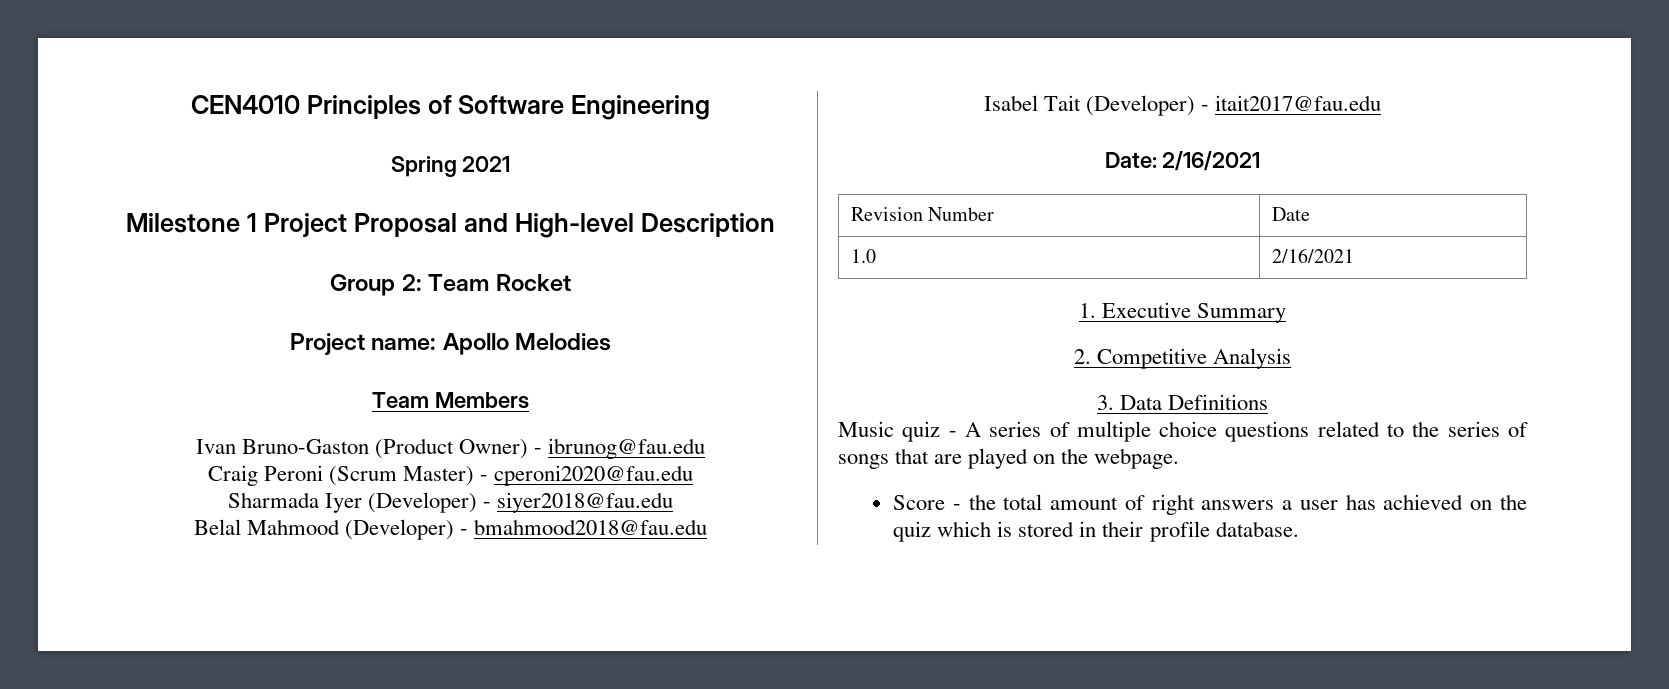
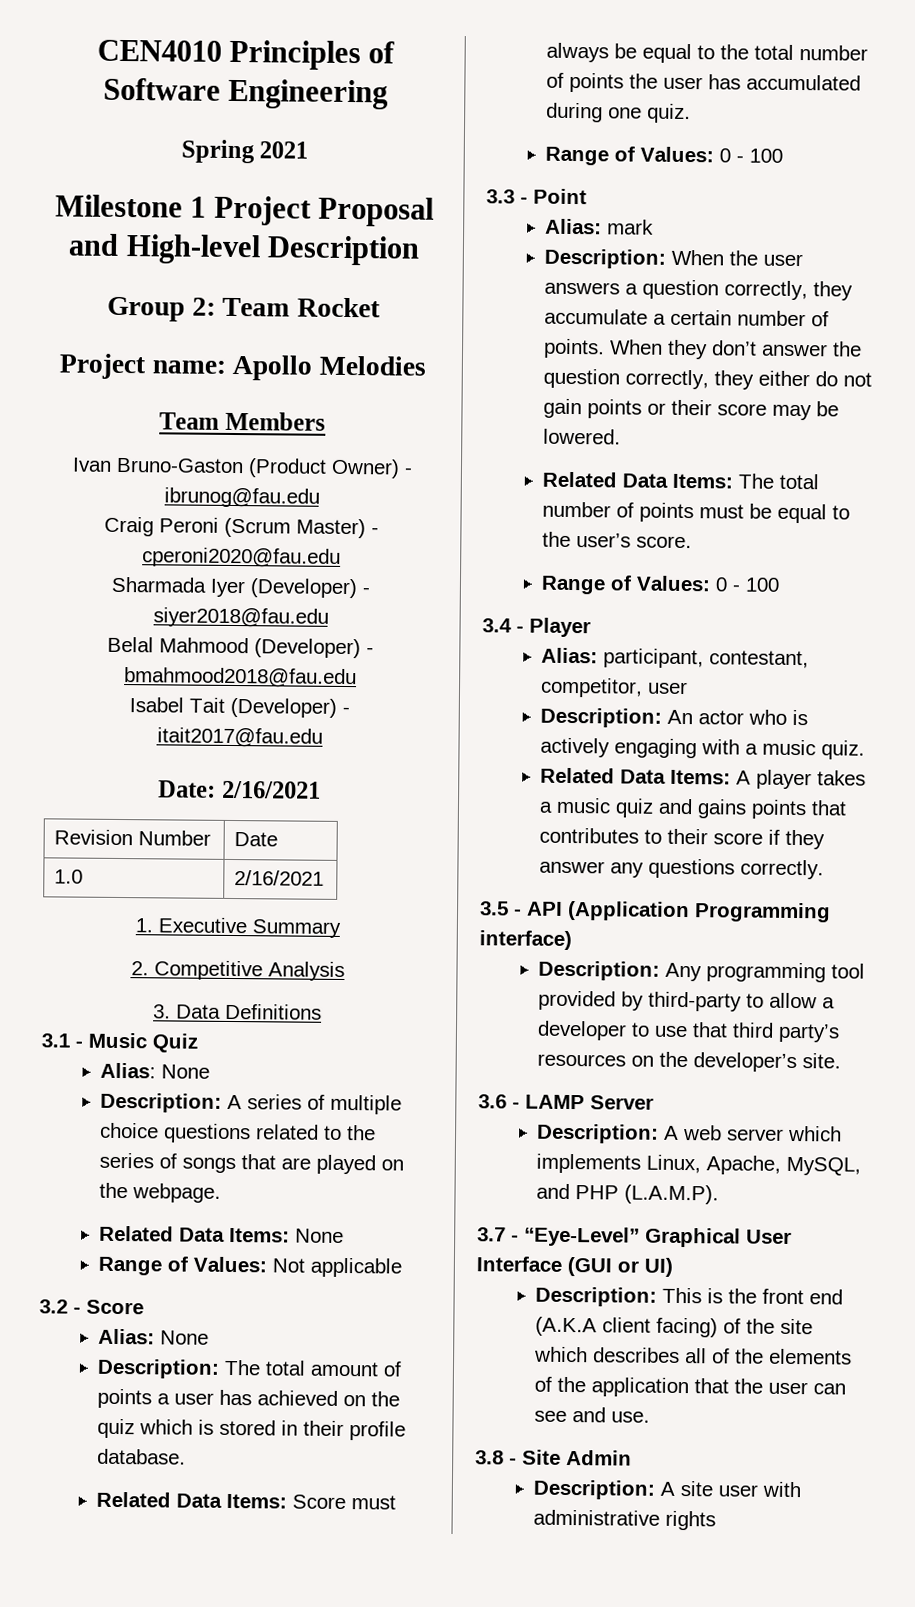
- Music quiz - A series of multiple choice questions related to the series of songs that are played on the webpage.
+ 3.1 - Music Quiz
+ Alias: None
+ Description: A series of multiple choice questions related to the series of songs that are played on the webpage.
- Score - the total amount of right answers a user has achieved on the quiz which is stored in their profile database.
+ Related Data Items: None
+ Range of Values: Not applicable
+ 3.2 - Score
+ Alias: None
+ Description: The total amount of points a user has achieved on the quiz which is stored in their profile database.
+ Related Data Items: Score must always be equal to the total number of points the user has accumulated during one quiz.
+ Range of Values: 0 - 100
+ 3.3 - Point
+ Alias: mark
+ Description: When the user answers a question correctly, they accumulate a certain number of points. When they don’t answer the question correctly, they either do not gain points or their score may be lowered.
+ Related Data Items: The total number of points must be equal to the user’s score.
+ Range of Values: 0 - 100
+ 3.4 - Player
+ Alias: participant, contestant, competitor, user
+ Description: An actor who is actively engaging with a music quiz.
+ Related Data Items: A player takes a music quiz and gains points that contributes to their score if they answer any questions correctly.
+ 3.5 - API (Application Programming interface)
+ Description: Any programming tool provided by third-party to allow a developer to use that third party’s resources on the developer’s site.
+ 3.6 - LAMP Server
+ Description: A web server which implements Linux, Apache, MySQL, and PHP (L.A.M.P).
+ 3.7 - “Eye-Level” Graphical User Interface (GUI or UI)
+ Description: This is the front end (A.K.A client facing) of the site which describes all of the elements of the application that the user can see and use.
+ 3.8 - Site Admin
+ Description: A site user with administrative rights

